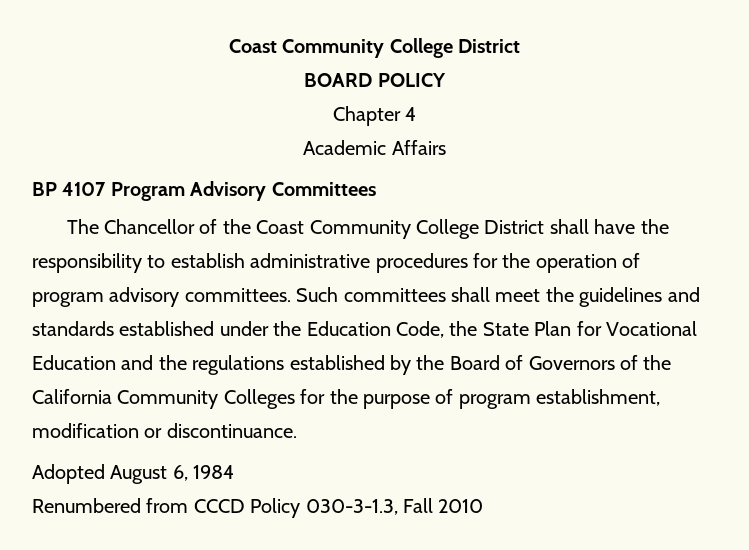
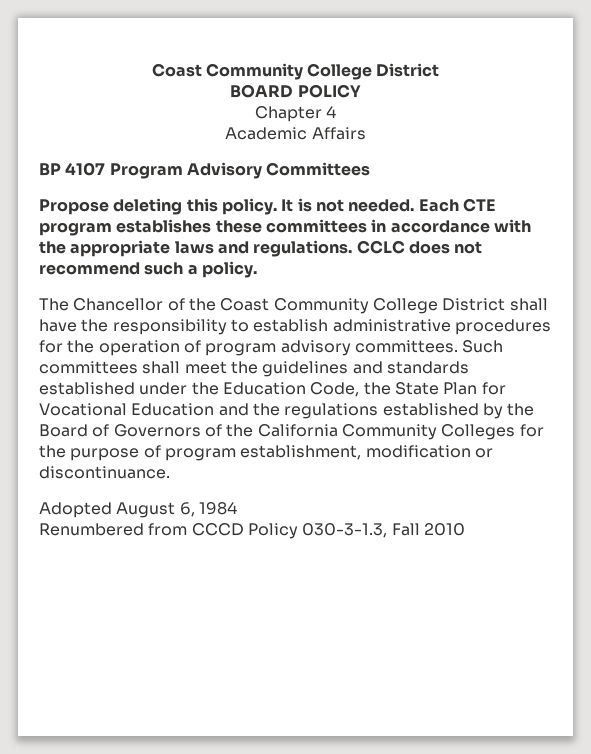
+ Propose deleting this policy. It is not needed. Each CTE program establishes these committees in accordance with the appropriate laws and regulations. CCLC does not recommend such a policy.

